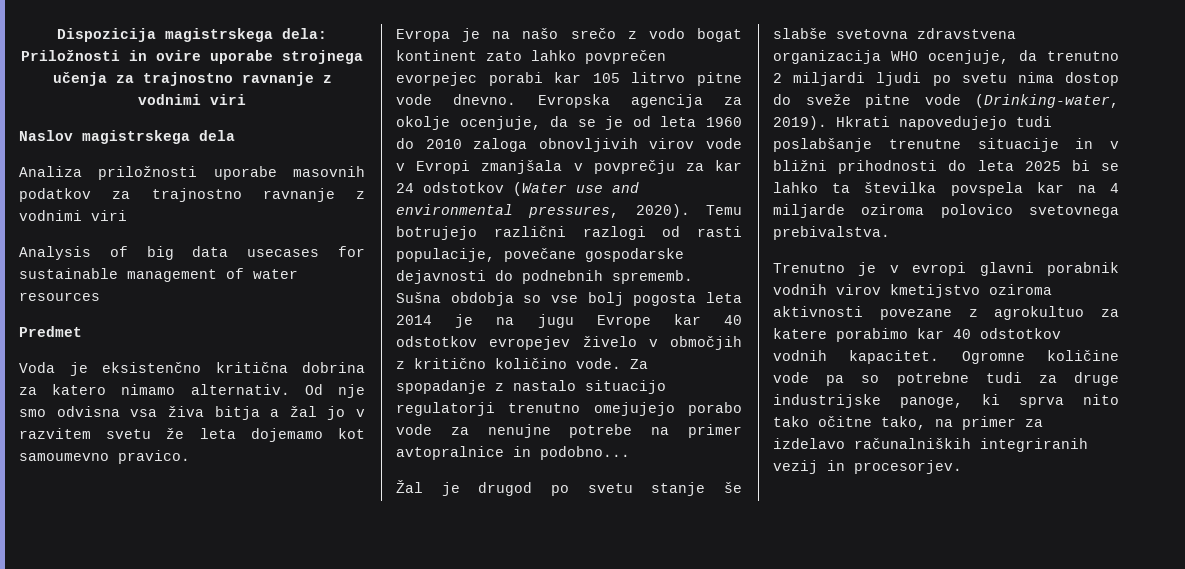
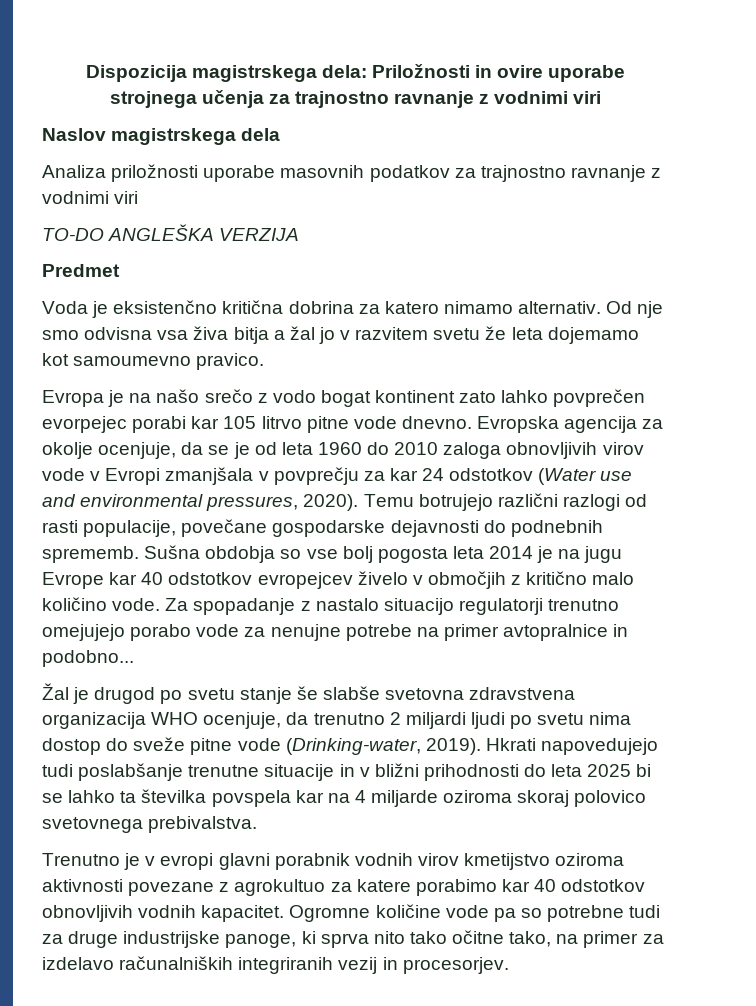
- Analysis of big data usecases for sustainable management of water resources
+ TO-DO ANGLEŠKA VERZIJA
- Sušna obdobja so vse bolj pogosta leta 2014 je na jugu Evrope kar 40 odstotkov evropejev živelo v območjih z kritično količino vode.
+ Sušna obdobja so vse bolj pogosta leta 2014 je na jugu Evrope kar 40 odstotkov evropejcev živelo v območjih z kritično malo količino vode.
- Hkrati napovedujejo tudi poslabšanje trenutne situacije in v bližni prihodnosti do leta 2025 bi se lahko ta številka povspela kar na 4 miljarde oziroma polovico svetovnega prebivalstva.
+ Hkrati napovedujejo tudi poslabšanje trenutne situacije in v bližni prihodnosti do leta 2025 bi se lahko ta številka povspela kar na 4 miljarde oziroma skoraj polovico svetovnega prebivalstva.
- Trenutno je v evropi glavni porabnik vodnih virov kmetijstvo oziroma aktivnosti povezane z agrokultuo za katere porabimo kar 40 odstotkov vodnih kapacitet.
+ Trenutno je v evropi glavni porabnik vodnih virov kmetijstvo oziroma aktivnosti povezane z agrokultuo za katere porabimo kar 40 odstotkov obnovljivih vodnih kapacitet.

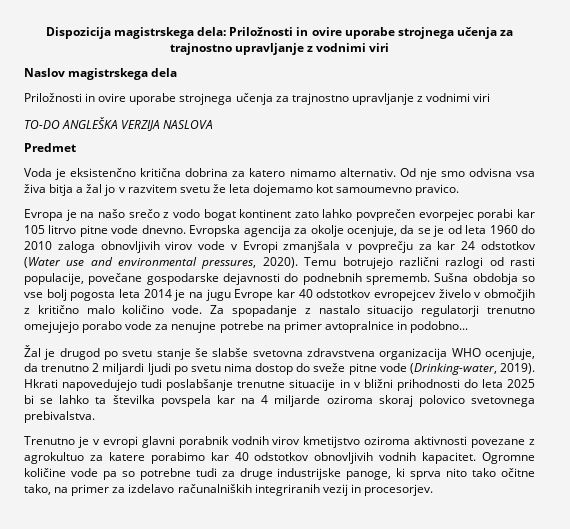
- Dispozicija magistrskega dela: Priložnosti in ovire uporabe strojnega učenja za trajnostno ravnanje z vodnimi viri
+ Dispozicija magistrskega dela: Priložnosti in ovire uporabe strojnega učenja za trajnostno upravljanje z vodnimi viri
  Naslov magistrskega dela
- Analiza priložnosti uporabe masovnih podatkov za trajnostno ravnanje z vodnimi viri
+ Priložnosti in ovire uporabe strojnega učenja za trajnostno upravljanje z vodnimi viri
- TO-DO ANGLEŠKA VERZIJA
+ TO-DO ANGLEŠKA VERZIJA NASLOVA

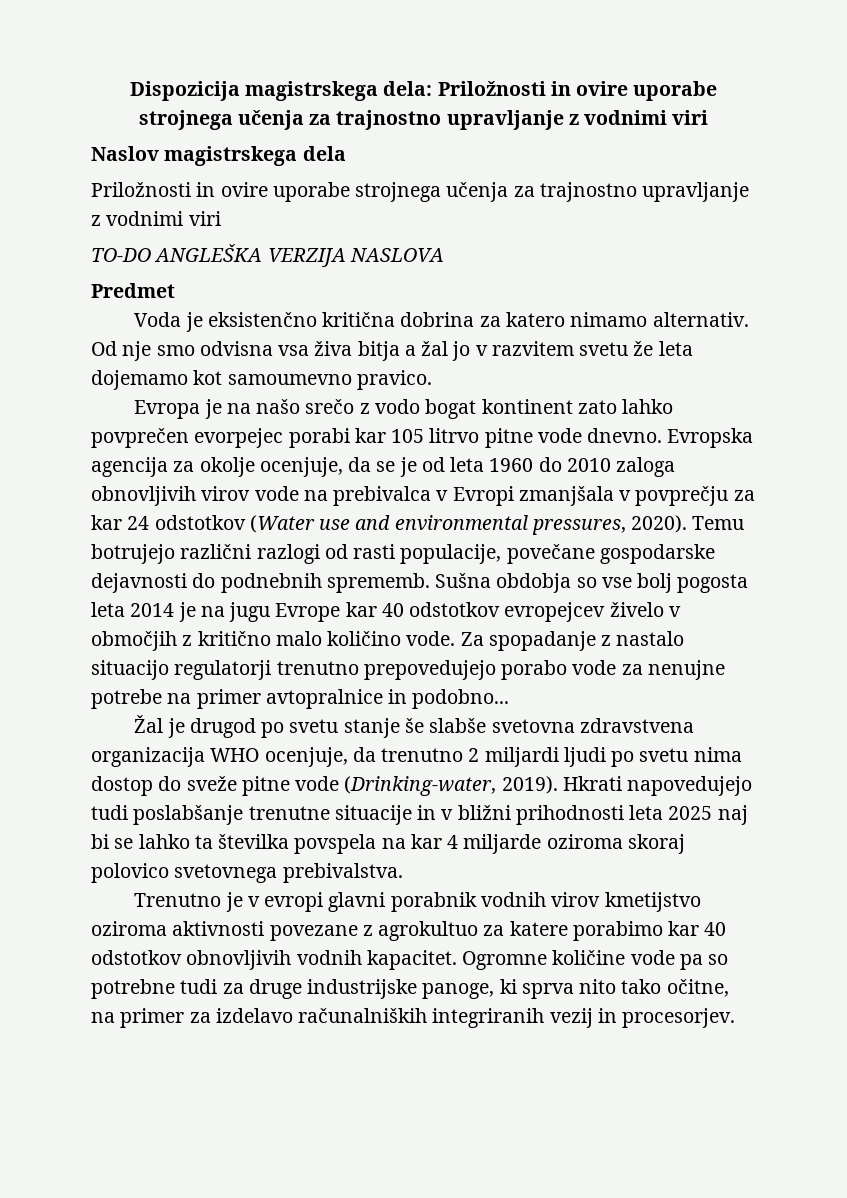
- Evropska agencija za okolje ocenjuje, da se je od leta 1960 do 2010 zaloga obnovljivih virov vode v Evropi zmanjšala v povprečju za kar 24 odstotkov (Water use and environmental pressures, 2020).
+ Evropska agencija za okolje ocenjuje, da se je od leta 1960 do 2010 zaloga obnovljivih virov vode na prebivalca v Evropi zmanjšala v povprečju za kar 24 odstotkov (Water use and environmental pressures, 2020).
- Za spopadanje z nastalo situacijo regulatorji trenutno omejujejo porabo vode za nenujne potrebe na primer avtopralnice in podobno...
+ Za spopadanje z nastalo situacijo regulatorji trenutno prepovedujejo porabo vode za nenujne potrebe na primer avtopralnice in podobno...
- Hkrati napovedujejo tudi poslabšanje trenutne situacije in v bližni prihodnosti do leta 2025 bi se lahko ta številka povspela kar na 4 miljarde oziroma skoraj polovico svetovnega prebivalstva.
+ Hkrati napovedujejo tudi poslabšanje trenutne situacije in v bližni prihodnosti leta 2025 naj bi se lahko ta številka povspela na kar 4 miljarde oziroma skoraj polovico svetovnega prebivalstva.
- Ogromne količine vode pa so potrebne tudi za druge industrijske panoge, ki sprva nito tako očitne tako, na primer za izdelavo računalniških integriranih vezij in procesorjev.
+ Ogromne količine vode pa so potrebne tudi za druge industrijske panoge, ki sprva nito tako očitne, na primer za izdelavo računalniških integriranih vezij in procesorjev.

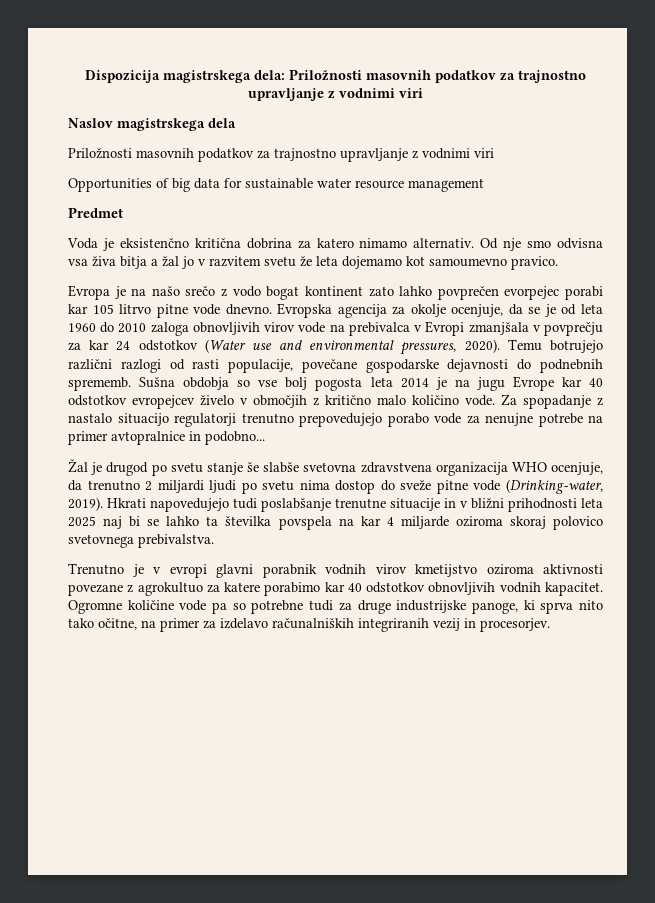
- Dispozicija magistrskega dela: Priložnosti in ovire uporabe strojnega učenja za trajnostno upravljanje z vodnimi viri
+ Dispozicija magistrskega dela: Priložnosti masovnih podatkov za trajnostno upravljanje z vodnimi viri
  Naslov magistrskega dela
- Priložnosti in ovire uporabe strojnega učenja za trajnostno upravljanje z vodnimi viri
- TO-DO ANGLEŠKA VERZIJA NASLOVA
+ Priložnosti masovnih podatkov za trajnostno upravljanje z vodnimi viri
+ Opportunities of big data for sustainable water resource management

